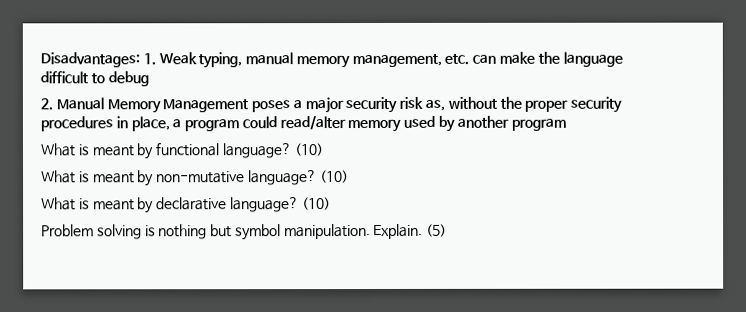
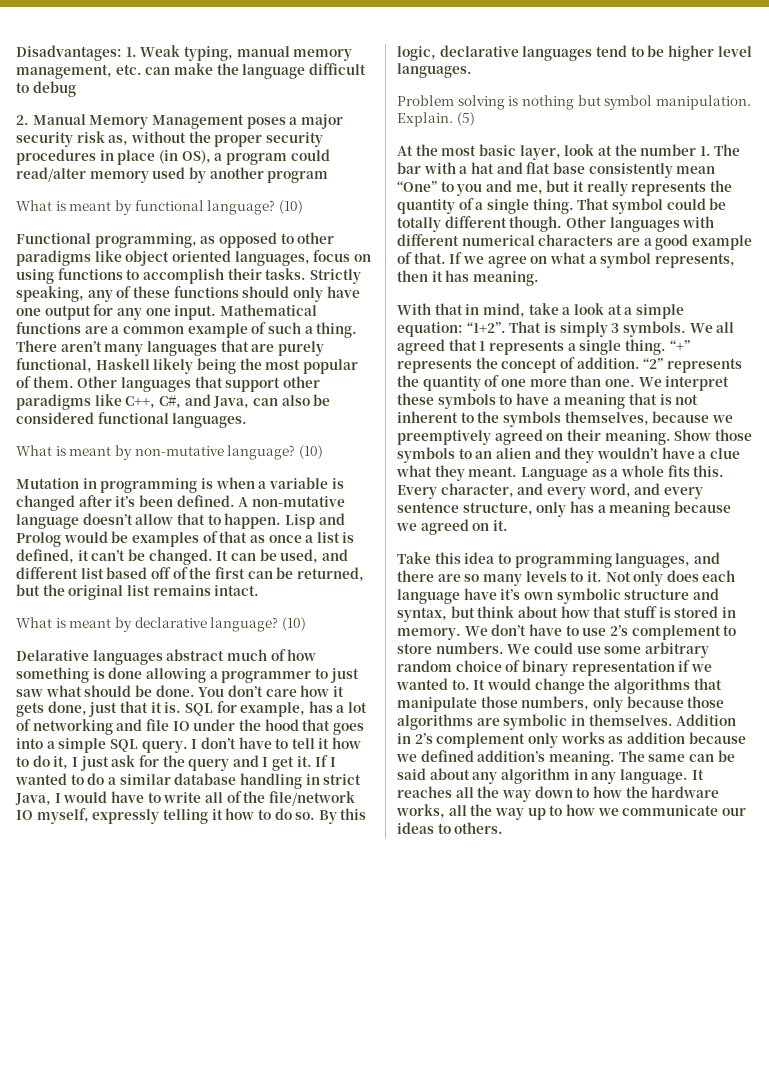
- 2. Manual Memory Management poses a major security risk as, without the proper security procedures in place, a program could read/alter memory used by another program
+ 2. Manual Memory Management poses a major security risk as, without the proper security procedures in place (in OS), a program could read/alter memory used by another program
+ Functional programming, as opposed to other paradigms like object oriented languages, focus on using functions to accomplish their tasks. Strictly speaking, any of these functions should only have one output for any one input. Mathematical functions are a common example of such a thing. There aren’t many languages that are purely functional, Haskell likely being the most popular of them. Other languages that support other paradigms like C++, C#, and Java, can also be considered functional languages.
+ Mutation in programming is when a variable is changed after it’s been defined. A non-mutative language doesn’t allow that to happen. Lisp and Prolog would be examples of that as once a list is defined, it can’t be changed. It can be used, and different list based off of the first can be returned, but the original list remains intact.
+ Delarative languages abstract much of how something is done allowing a programmer to just saw what should be done. You don’t care how it gets done, just that it is. SQL for example, has a lot of networking and file IO under the hood that goes into a simple SQL query. I don’t have to tell it how to do it, I just ask for the query and I get it. If I wanted to do a similar database handling in strict Java, I would have to write all of the file/network IO myself, expressly telling it how to do so. By this logic, declarative languages tend to be higher level languages.
+ At the most basic layer, look at the number 1. The bar with a hat and flat base consistently mean “One” to you and me, but it really represents the quantity of a single thing. That symbol could be totally different though. Other languages with different numerical characters are a good example of that. If we agree on what a symbol represents, then it has meaning.
+ With that in mind, take a look at a simple equation: “1+2”. That is simply 3 symbols. We all agreed that 1 represents a single thing. “+” represents the concept of addition. “2” represents the quantity of one more than one. We interpret these symbols to have a meaning that is not inherent to the symbols themselves, because we preemptively agreed on their meaning. Show those symbols to an alien and they wouldn’t have a clue what they meant. Language as a whole fits this. Every character, and every word, and every sentence structure, only has a meaning because we agreed on it.
+ Take this idea to programming languages, and there are so many levels to it. Not only does each language have it’s own symbolic structure and syntax, but think about how that stuff is stored in memory. We don’t have to use 2’s complement to store numbers. We could use some arbitrary random choice of binary representation if we wanted to. It would change the algorithms that manipulate those numbers, only because those algorithms are symbolic in themselves. Addition in 2’s complement only works as addition because we defined addition’s meaning. The same can be said about any algorithm in any language. It reaches all the way down to how the hardware works, all the way up to how we communicate our ideas to others.

